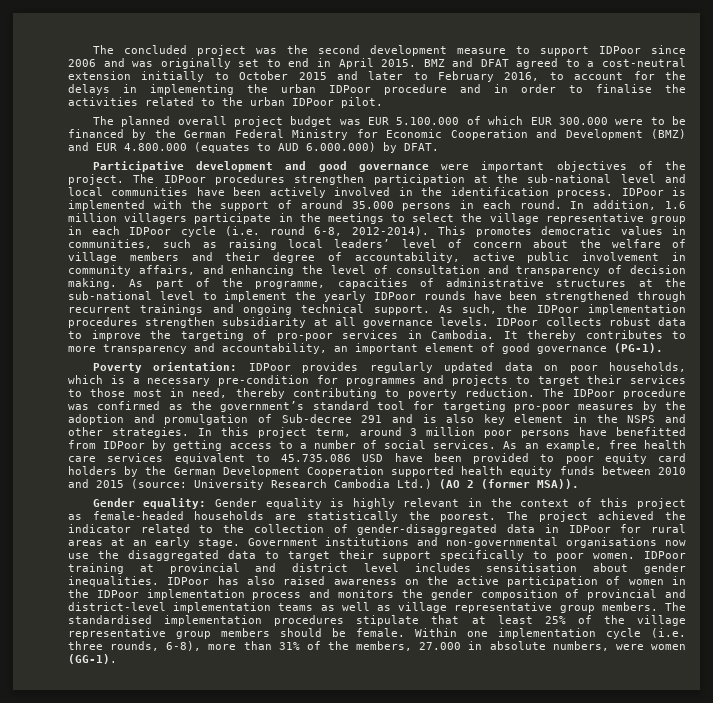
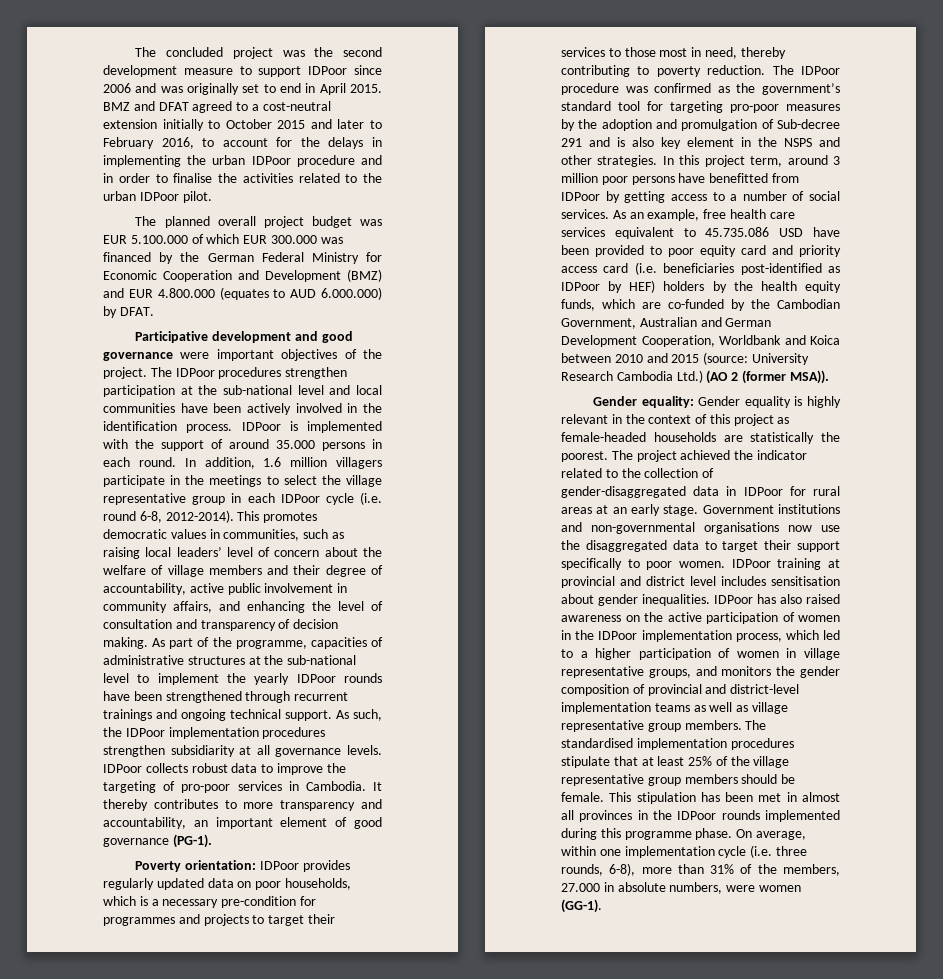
- The planned overall project budget was EUR 5.100.000 of which EUR 300.000 were to be financed by the German Federal Ministry for Economic Cooperation and Development (BMZ) and EUR 4.800.000 (equates to AUD 6.000.000) by DFAT.
+ The planned overall project budget was EUR 5.100.000 of which EUR 300.000 was financed by the German Federal Ministry for Economic Cooperation and Development (BMZ) and EUR 4.800.000 (equates to AUD 6.000.000) by DFAT.
- As an example, free health care services equivalent to 45.735.086 USD have been provided to poor equity card holders by the German Development Cooperation supported health equity funds between 2010 and 2015 (source: University Research Cambodia Ltd.) (AO 2 (former MSA)).
+ As an example, free health care services equivalent to 45.735.086 USD have been provided to poor equity card and priority access card (i.e. beneficiaries post-identified as IDPoor by HEF) holders by the health equity funds, which are co-funded by the Cambodian Government, Australian and German Development Cooperation, Worldbank and Koica between 2010 and 2015 (source: University Research Cambodia Ltd.) (AO 2 (former MSA)).
- IDPoor has also raised awareness on the active participation of women in the IDPoor implementation process and monitors the gender composition of provincial and district-level implementation teams as well as village representative group members.
+ IDPoor has also raised awareness on the active participation of women in the IDPoor implementation process, which led to a higher participation of women in village representative groups, and monitors the gender composition of provincial and district-level implementation teams as well as village representative group members.
- Within one implementation cycle (i.e. three rounds, 6-8), more than 31% of the members, 27.000 in absolute numbers, were women (GG-1).
+ This stipulation has been met in almost all provinces in the IDPoor rounds implemented during this programme phase. On average, within one implementation cycle (i.e. three rounds, 6-8), more than 31% of the members, 27.000 in absolute numbers, were women (GG-1).

